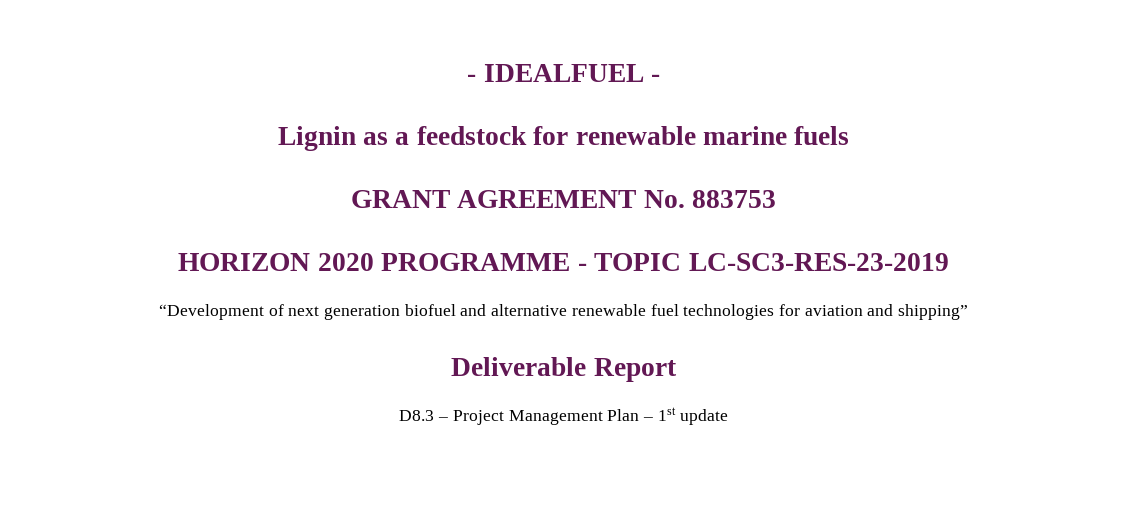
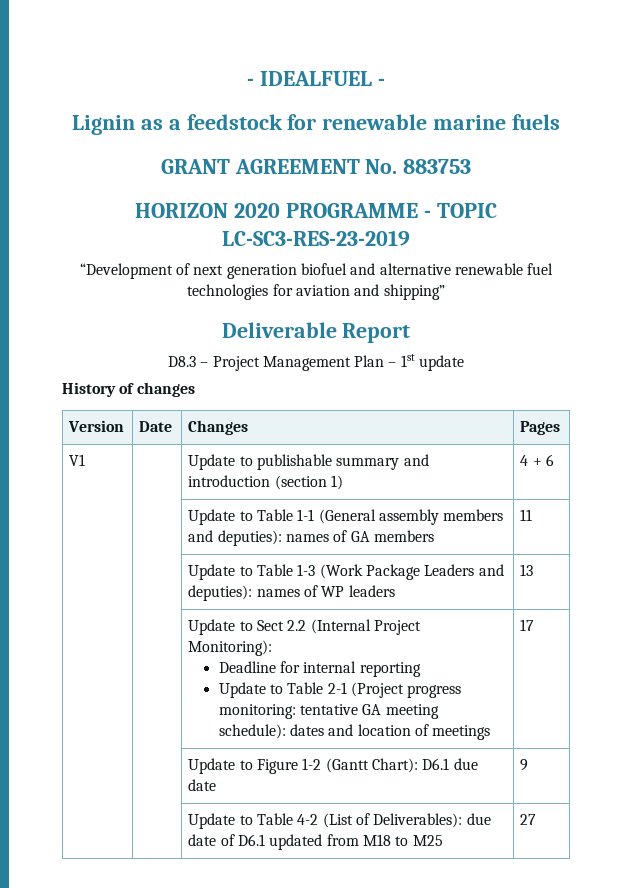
+ History of changes
+ Version | Date | Changes | Pages
+ V1 | | Update to publishable summary and introduction (section 1) | 4 + 6
+ | | Update to Table 1-1 (General assembly members and deputies): names of GA members | 11
+ | | Update to Table 1-3 (Work Package Leaders and deputies): names of WP leaders | 13
+ | | Update to Sect 2.2 (Internal Project Monitoring):
+ Deadline for internal reporting
+ Update to Table 2-1 (Project progress monitoring: tentative GA meeting schedule): dates and location of meetings | 17
+ | | Update to Figure 1-2 (Gantt Chart): D6.1 due date | 9
+ | | Update to Table 4-2 (List of Deliverables): due date of D6.1 updated from M18 to M25 | 27

